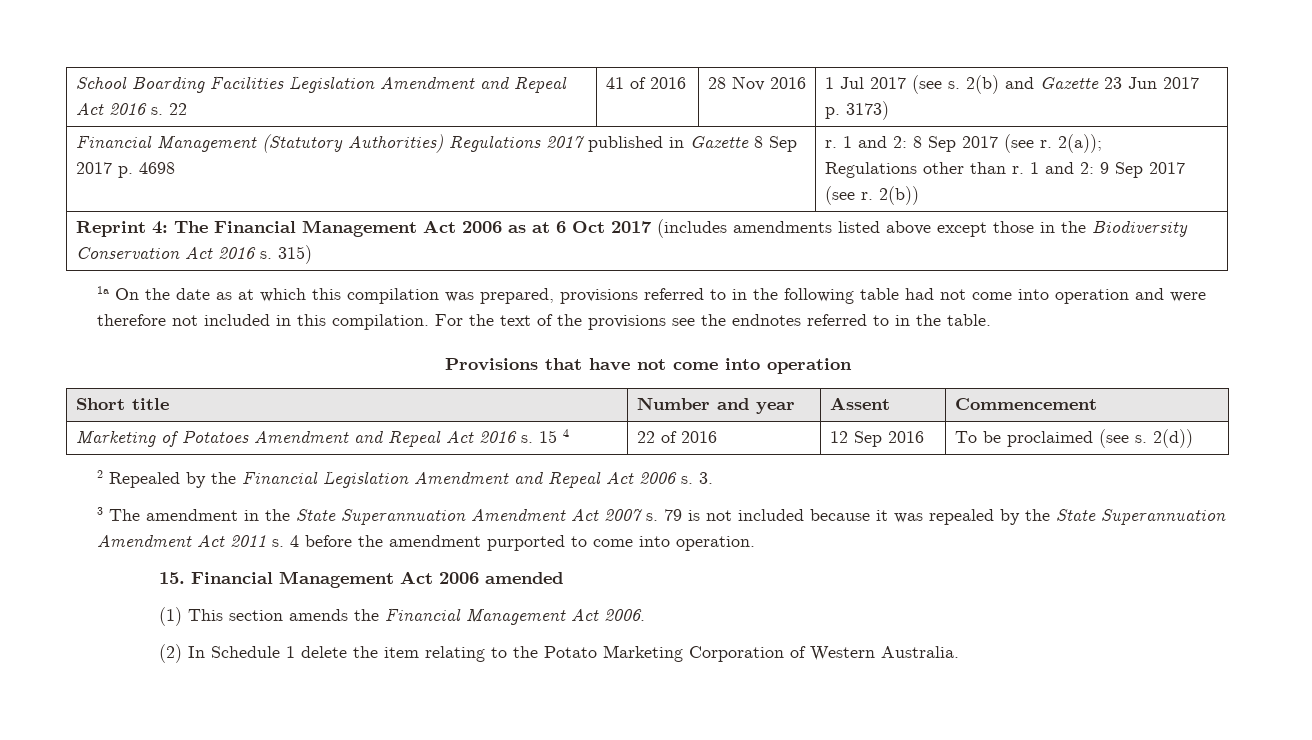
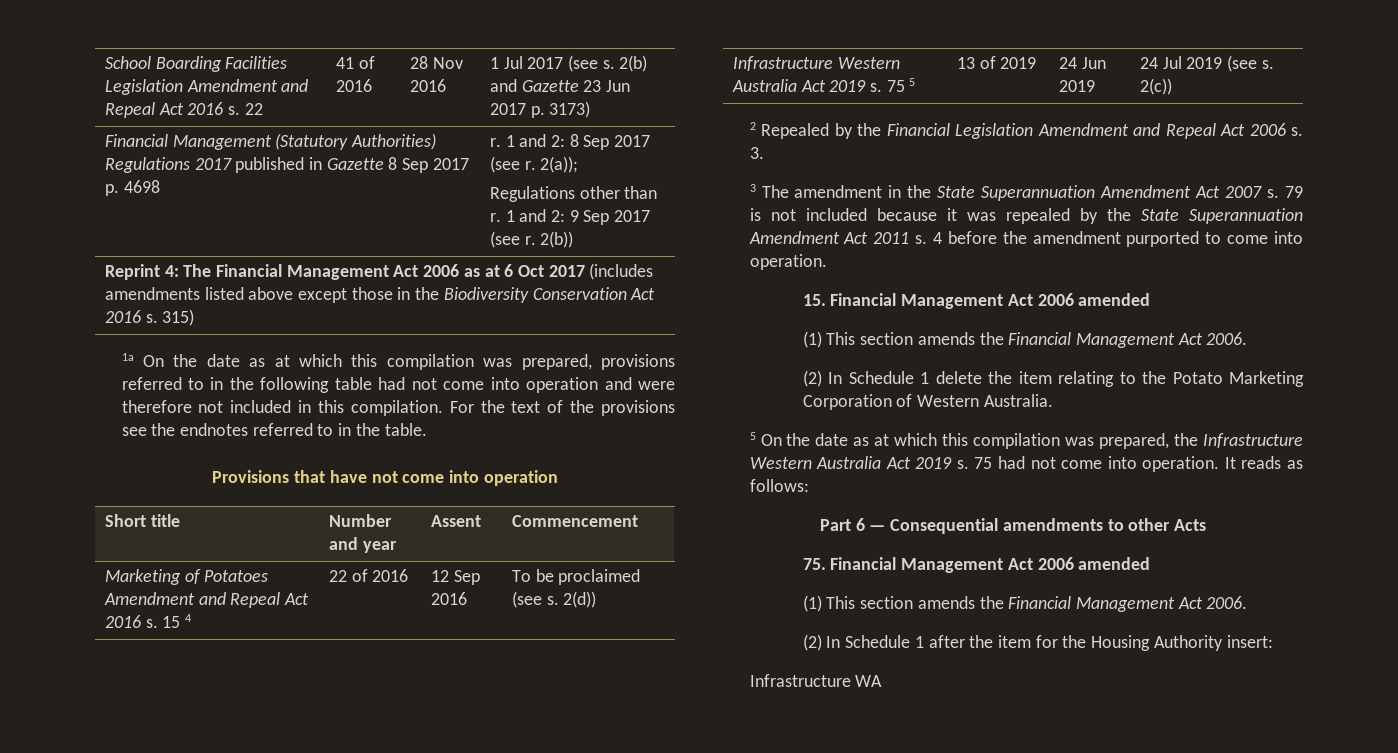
+ Infrastructure Western Australia Act 2019 s. 75 5 | 13 of 2019 | 24 Jun 2019 | 24 Jul 2019 (see s. 2(c))
+ 5 On the date as at which this compilation was prepared, the Infrastructure Western Australia Act 2019 s. 75 had not come into operation. It reads as follows:
+ Part 6 — Consequential amendments to other Acts
+ 75. Financial Management Act 2006 amended
+ (1) This section amends the Financial Management Act 2006.
+ (2) In Schedule 1 after the item for the Housing Authority insert:
+ Infrastructure WA

